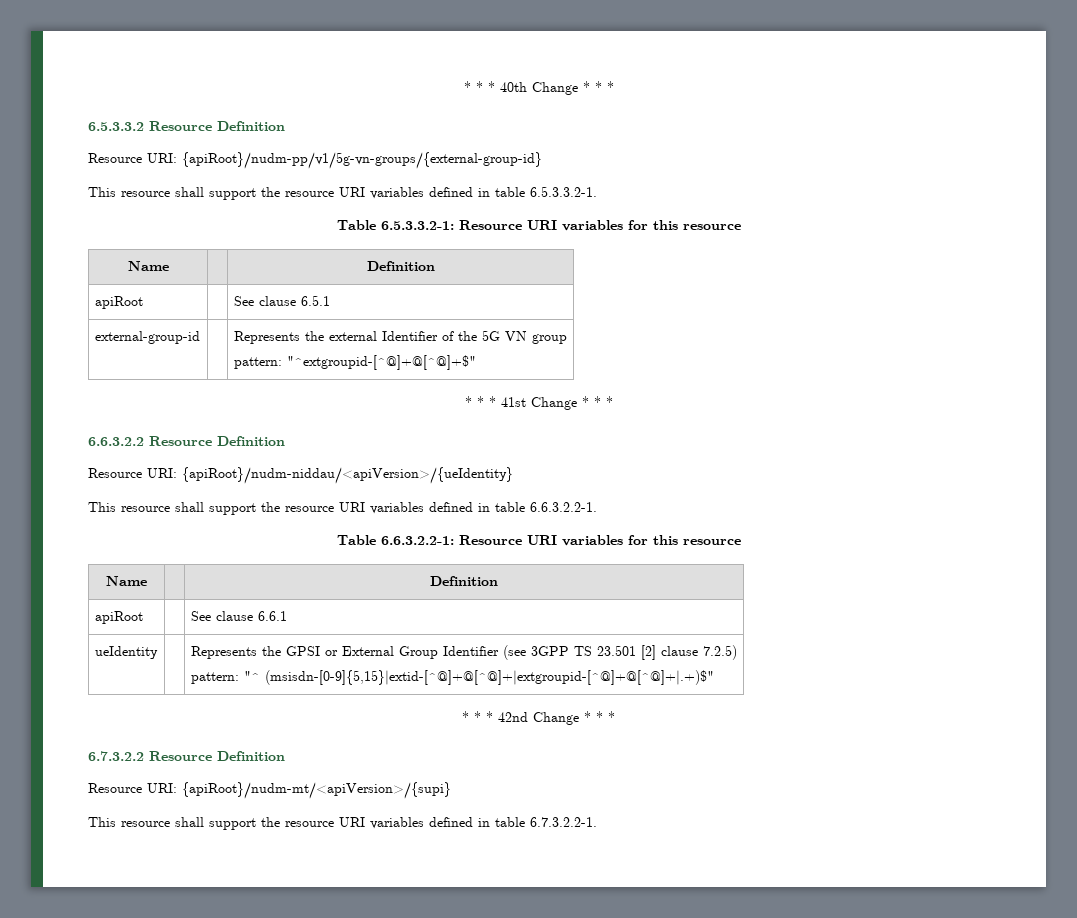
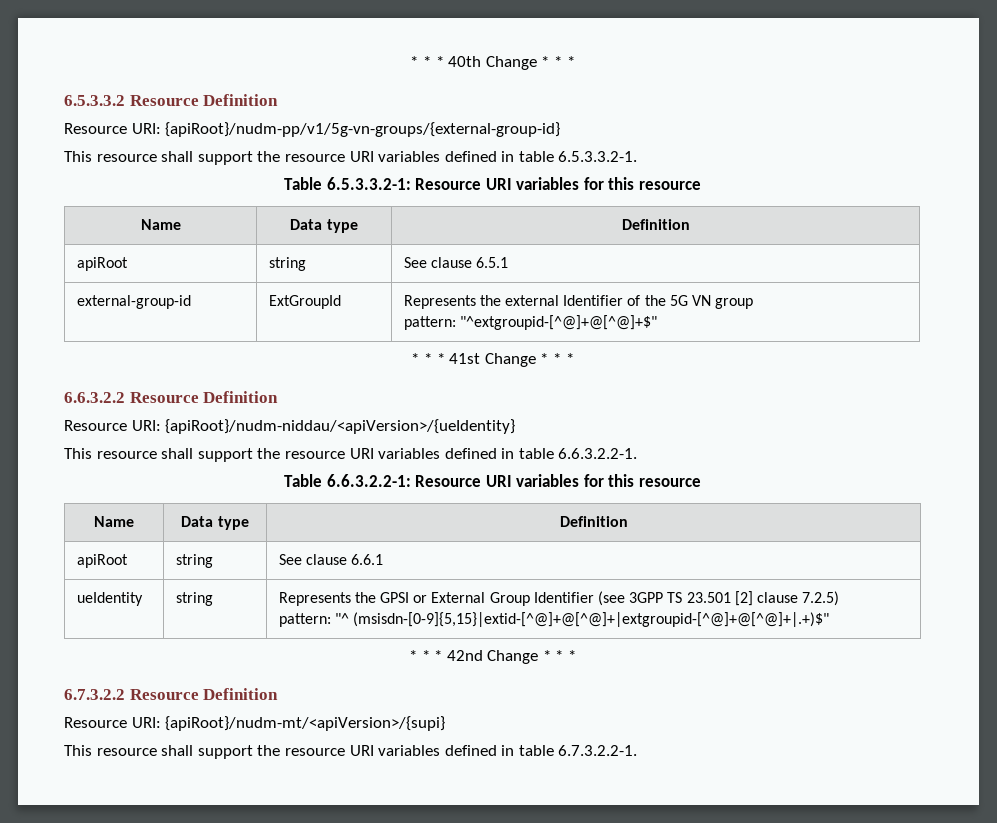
  Table 6.5.3.3.2-1: Resource URI variables for this resource
- Name | | Definition
- apiRoot | | See clause 6.5.1
+ Name | Data type | Definition
+ apiRoot | string | See clause 6.5.1
- external-group-id | | Represents the external Identifier of the 5G VN group
+ external-group-id | ExtGroupId | Represents the external Identifier of the 5G VN group
  Table 6.6.3.2.2-1: Resource URI variables for this resource
- Name | | Definition
- apiRoot | | See clause 6.6.1
+ Name | Data type | Definition
+ apiRoot | string | See clause 6.6.1
- ueIdentity | | Represents the GPSI or External Group Identifier (see 3GPP TS 23.501 [2] clause 7.2.5)
+ ueIdentity | string | Represents the GPSI or External Group Identifier (see 3GPP TS 23.501 [2] clause 7.2.5)

